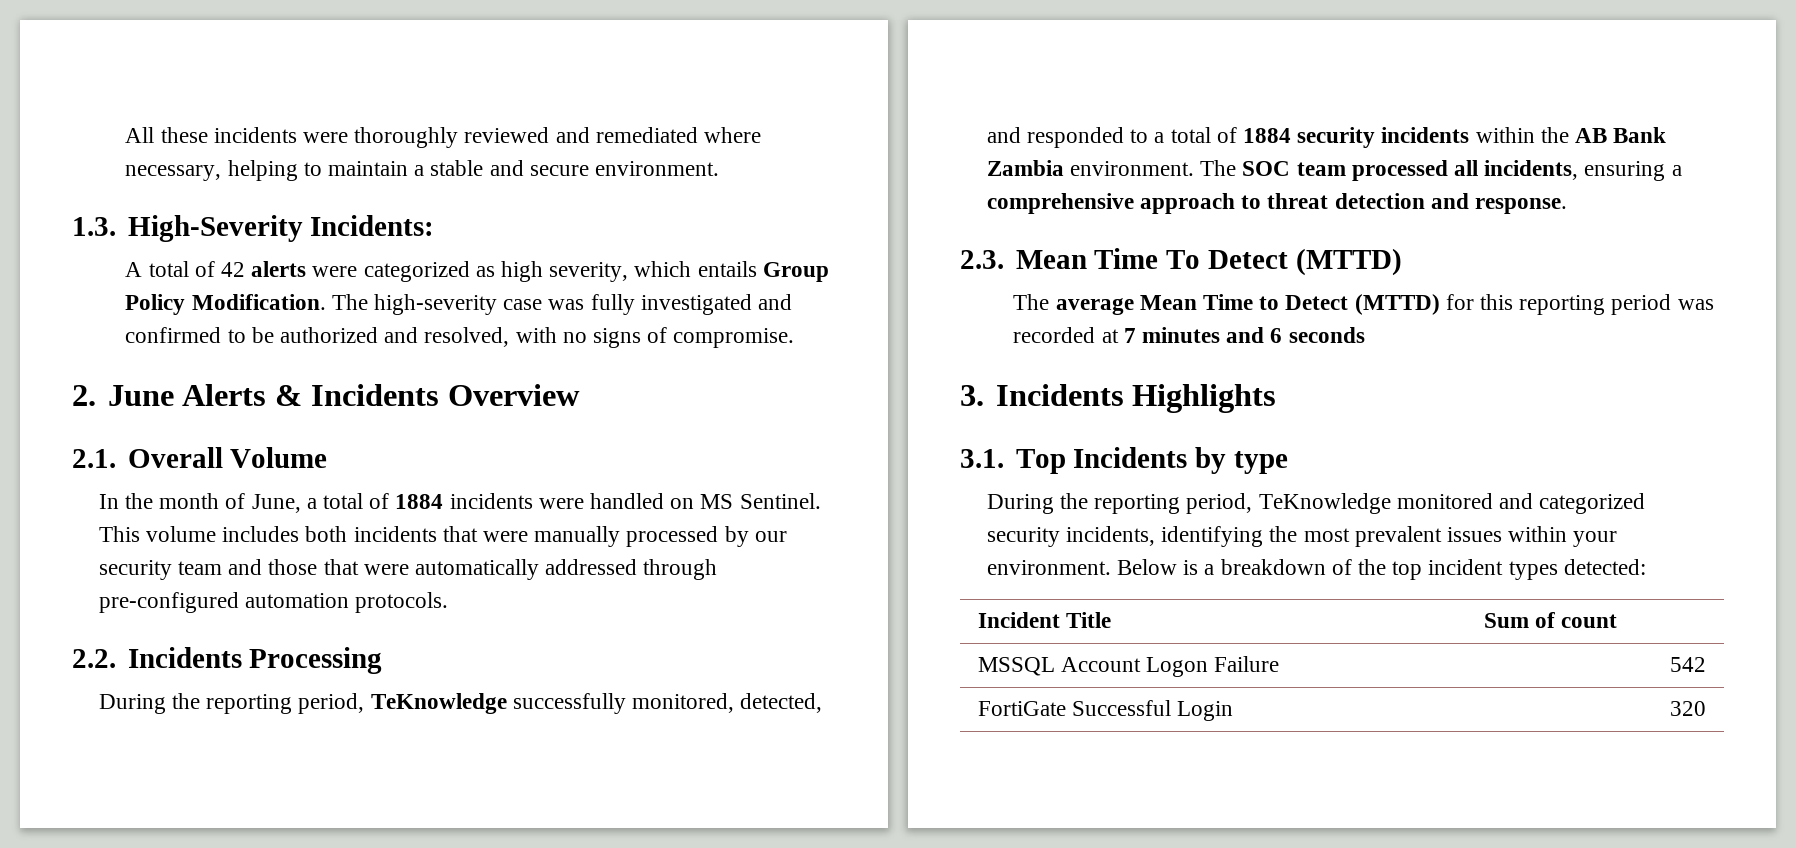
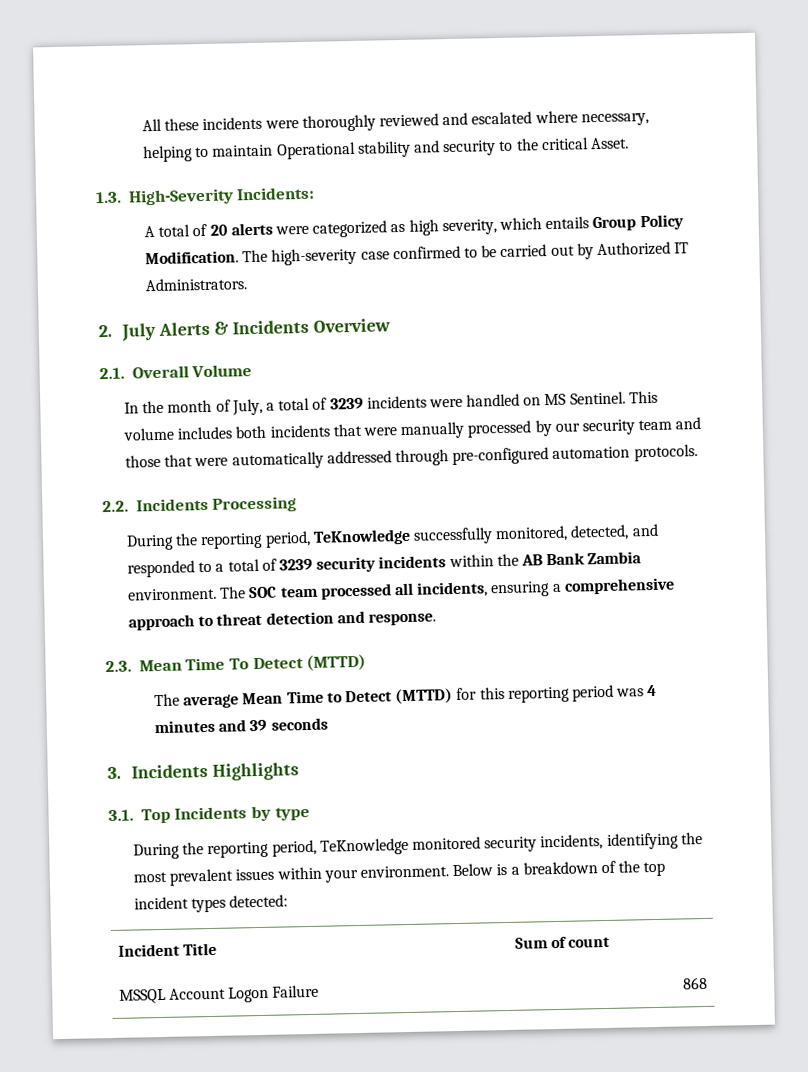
- All these incidents were thoroughly reviewed and remediated where necessary, helping to maintain a stable and secure environment.
+ All these incidents were thoroughly reviewed and escalated where necessary, helping to maintain Operational stability and security to the critical Asset.
- A total of 42 alerts were categorized as high severity, which entails Group Policy Modification.
+ A total of 20 alerts were categorized as high severity, which entails Group Policy Modification.
- The high-severity case was fully investigated and confirmed to be authorized and resolved, with no signs of compromise.
+ The high-severity case confirmed to be carried out by Authorized IT Administrators.
- 2. June Alerts & Incidents Overview
+ 2. July Alerts & Incidents Overview
- In the month of June, a total of 1884 incidents were handled on MS Sentinel.
+ In the month of July, a total of 3239 incidents were handled on MS Sentinel.
- During the reporting period, TeKnowledge successfully monitored, detected, and responded to a total of 1884 security incidents within the AB Bank Zambia environment.
+ During the reporting period, TeKnowledge successfully monitored, detected, and responded to a total of 3239 security incidents within the AB Bank Zambia environment.
- The average Mean Time to Detect (MTTD) for this reporting period was recorded at 7 minutes and 6 seconds
+ The average Mean Time to Detect (MTTD) for this reporting period was 4 minutes and 39 seconds
- During the reporting period, TeKnowledge monitored and categorized security incidents, identifying the most prevalent issues within your environment.
+ During the reporting period, TeKnowledge monitored security incidents, identifying the most prevalent issues within your environment.
- MSSQL Account Logon Failure | 542
- FortiGate Successful Login | 320
+ MSSQL Account Logon Failure | 868

